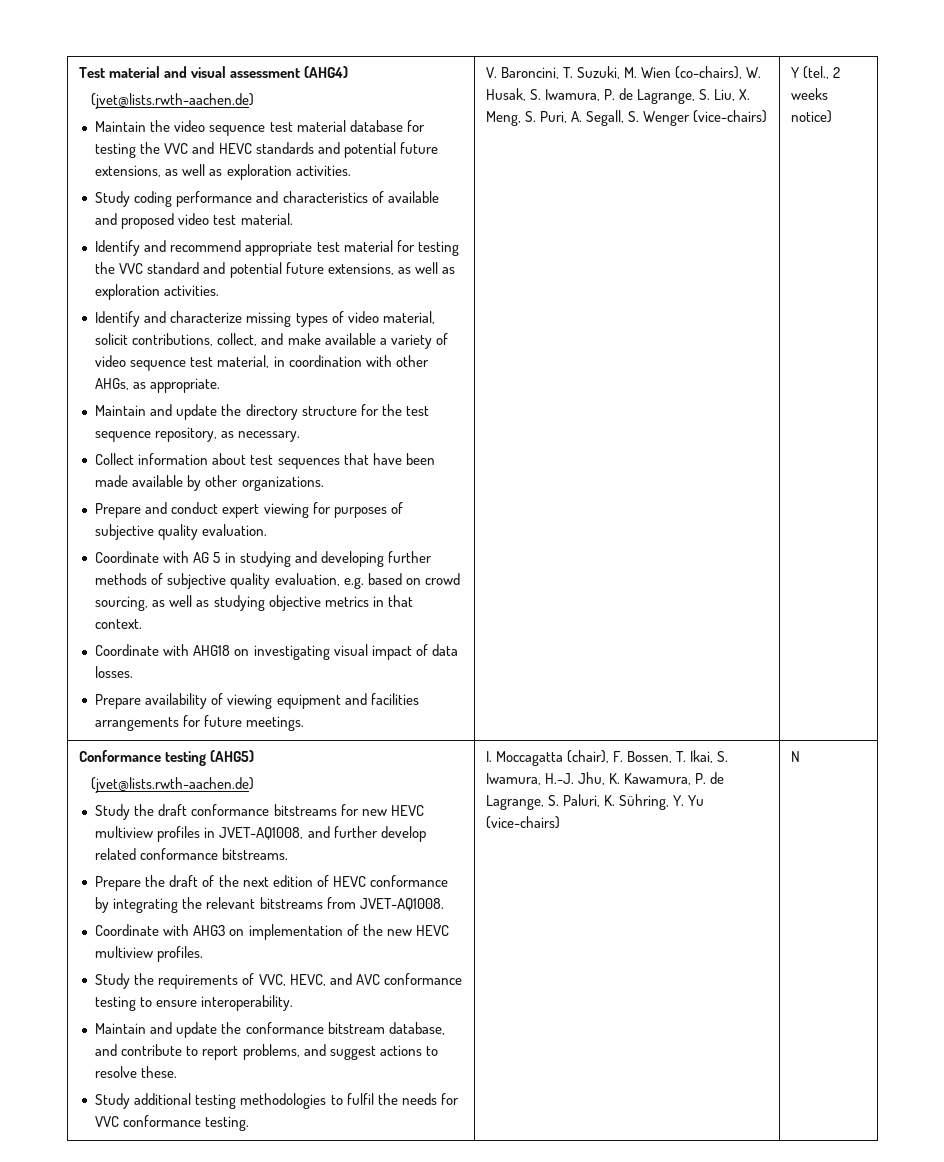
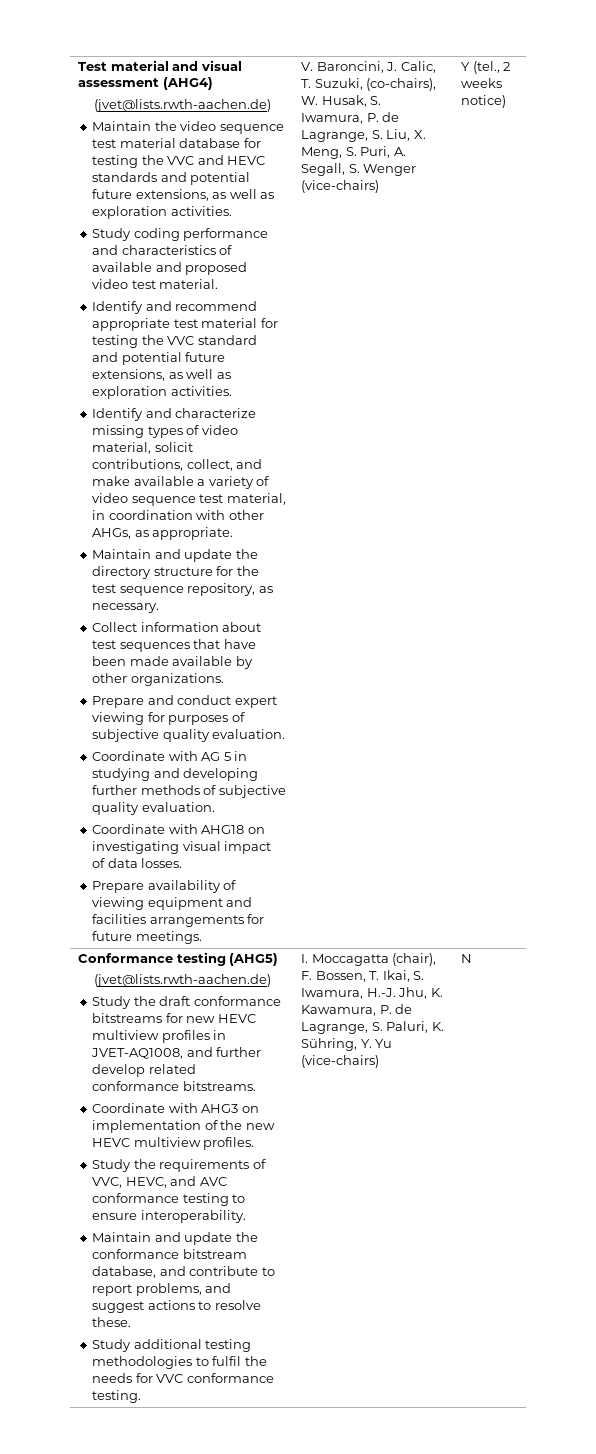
- Coordinate with AG 5 in studying and developing further methods of subjective quality evaluation, e.g. based on crowd sourcing, as well as studying objective metrics in that context.
+ Coordinate with AG 5 in studying and developing further methods of subjective quality evaluation.
- V. Baroncini, T. Suzuki, M. Wien (co-chairs), W. Husak, S. Iwamura, P. de Lagrange, S. Liu, X. Meng, S. Puri, A. Segall, S. Wenger (vice-chairs)
+ V. Baroncini, J. Calic, T. Suzuki, (co-chairs), W. Husak, S. Iwamura, P. de Lagrange, S. Liu, X. Meng, S. Puri, A. Segall, S. Wenger (vice-chairs)
- Prepare the draft of the next edition of HEVC conformance by integrating the relevant bitstreams from JVET-AQ1008.

